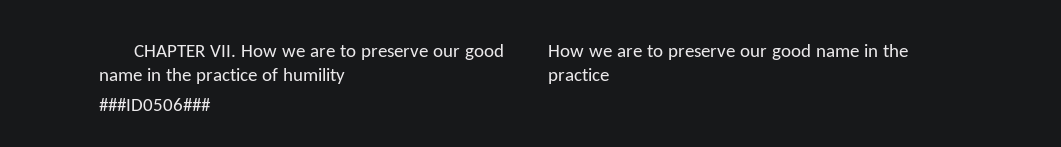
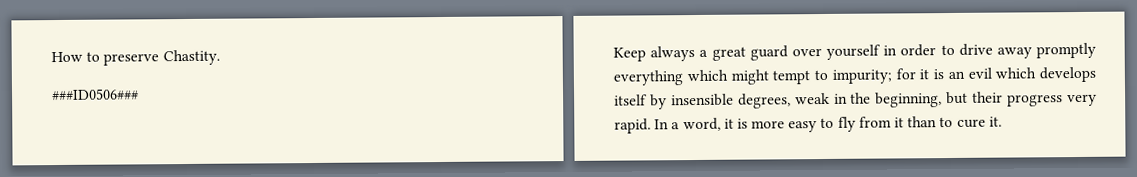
- CHAPTER VII. How we are to preserve our good name in the practice of humility
+ How to preserve Chastity.
  ###ID0506###
- How we are to preserve our good name in the practice
+ Keep always a great guard over yourself in order to drive away promptly everything which might tempt to impurity; for it is an evil which develops itself by insensible degrees, weak in the beginning, but their progress very rapid. In a word, it is more easy to fly from it than to cure it.

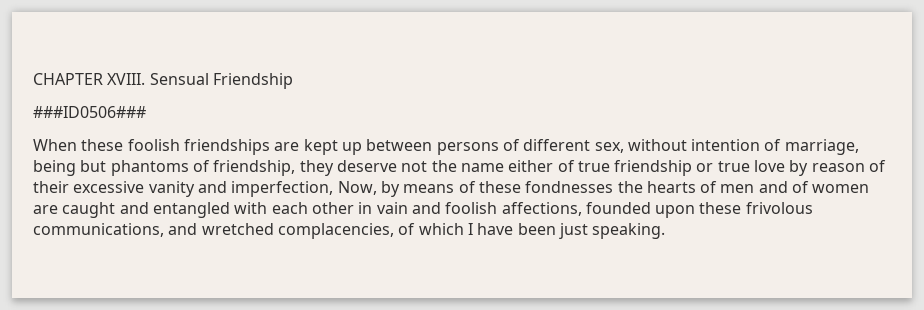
- How to preserve Chastity.
+ CHAPTER XVIII. Sensual Friendship
  ###ID0506###
- Keep always a great guard over yourself in order to drive away promptly everything which might tempt to impurity; for it is an evil which develops itself by insensible degrees, weak in the beginning, but their progress very rapid. In a word, it is more easy to fly from it than to cure it.
+ When these foolish friendships are kept up between persons of different sex, without intention of marriage, being but phantoms of friendship, they deserve not the name either of true friendship or true love by reason of their excessive vanity and imperfection, Now, by means of these fondnesses the hearts of men and of women are caught and entangled with each other in vain and foolish affections, founded upon these frivolous communications, and wretched complacencies, of which I have been just speaking.

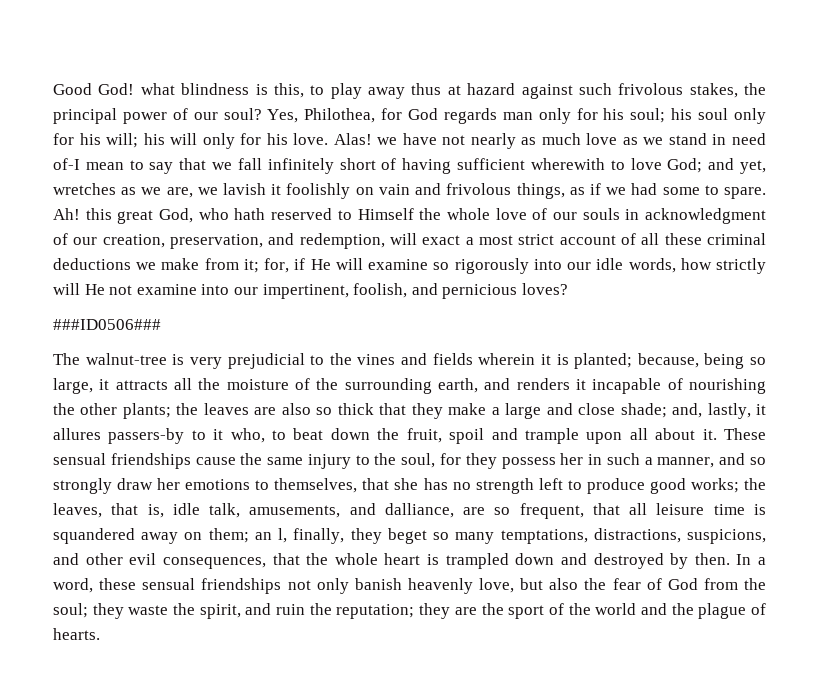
- CHAPTER XVIII. Sensual Friendship
+ Good God! what blindness is this, to play away thus at hazard against such frivolous stakes, the principal power of our soul? Yes, Philothea, for God regards man only for his soul; his soul only for his will; his will only for his love. Alas! we have not nearly as much love as we stand in need of-I mean to say that we fall infinitely short of having sufficient wherewith to love God; and yet, wretches as we are, we lavish it foolishly on vain and frivolous things, as if we had some to spare. Ah! this great God, who hath reserved to Himself the whole love of our souls in acknowledgment of our creation, preservation, and redemption, will exact a most strict account of all these criminal deductions we make from it; for, if He will examine so rigorously into our idle words, how strictly will He not examine into our impertinent, foolish, and pernicious loves?
  ###ID0506###
- When these foolish friendships are kept up between persons of different sex, without intention of marriage, being but phantoms of friendship, they deserve not the name either of true friendship or true love by reason of their excessive vanity and imperfection, Now, by means of these fondnesses the hearts of men and of women are caught and entangled with each other in vain and foolish affections, founded upon these frivolous communications, and wretched complacencies, of which I have been just speaking.
+ The walnut-tree is very prejudicial to the vines and fields wherein it is planted; because, being so large, it attracts all the moisture of the surrounding earth, and renders it incapable of nourishing the other plants; the leaves are also so thick that they make a large and close shade; and, lastly, it allures passers-by to it who, to beat down the fruit, spoil and trample upon all about it. These sensual friendships cause the same injury to the soul, for they possess her in such a manner, and so strongly draw her emotions to themselves, that she has no strength left to produce good works; the leaves, that is, idle talk, amusements, and dalliance, are so frequent, that all leisure time is squandered away on them; an l, finally, they beget so many temptations, distractions, suspicions, and other evil consequences, that the whole heart is trampled down and destroyed by then. In a word, these sensual friendships not only banish heavenly love, but also the fear of God from the soul; they waste the spirit, and ruin the reputation; they are the sport of the world and the plague of hearts.

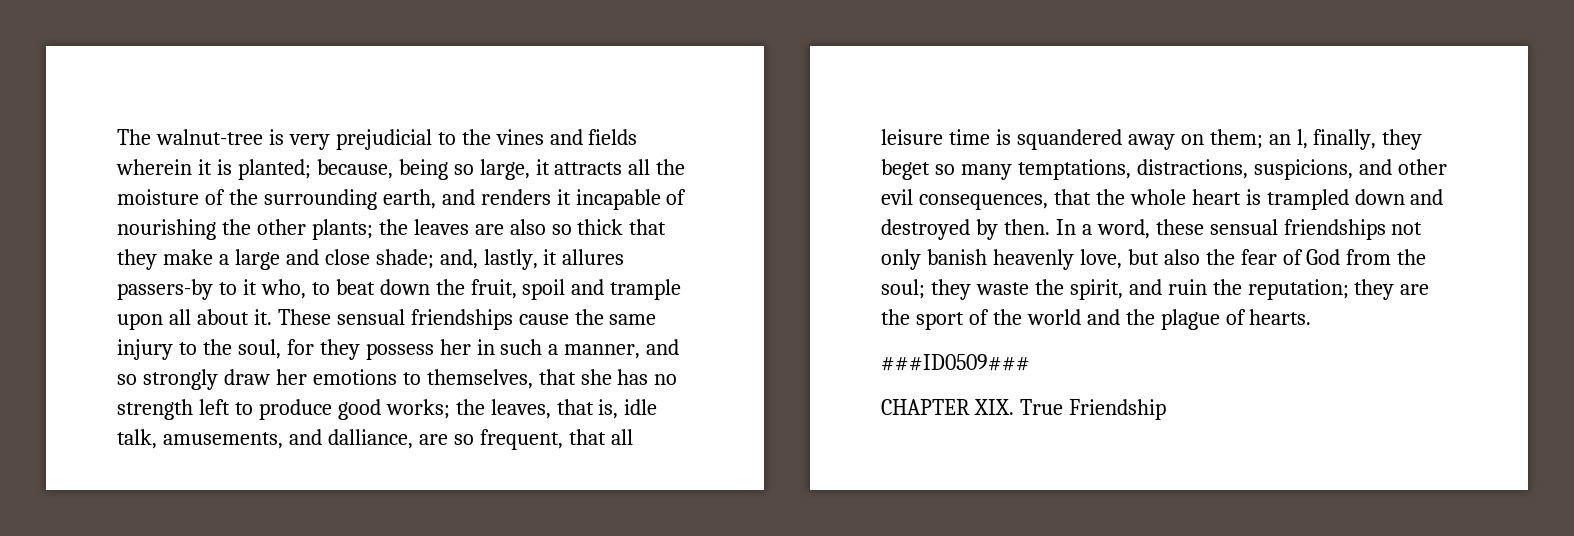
- Good God! what blindness is this, to play away thus at hazard against such frivolous stakes, the principal power of our soul? Yes, Philothea, for God regards man only for his soul; his soul only for his will; his will only for his love. Alas! we have not nearly as much love as we stand in need of-I mean to say that we fall infinitely short of having sufficient wherewith to love God; and yet, wretches as we are, we lavish it foolishly on vain and frivolous things, as if we had some to spare. Ah! this great God, who hath reserved to Himself the whole love of our souls in acknowledgment of our creation, preservation, and redemption, will exact a most strict account of all these criminal deductions we make from it; for, if He will examine so rigorously into our idle words, how strictly will He not examine into our impertinent, foolish, and pernicious loves?
- ###ID0506###
+ ###ID0509###
+ CHAPTER XIX. True Friendship

